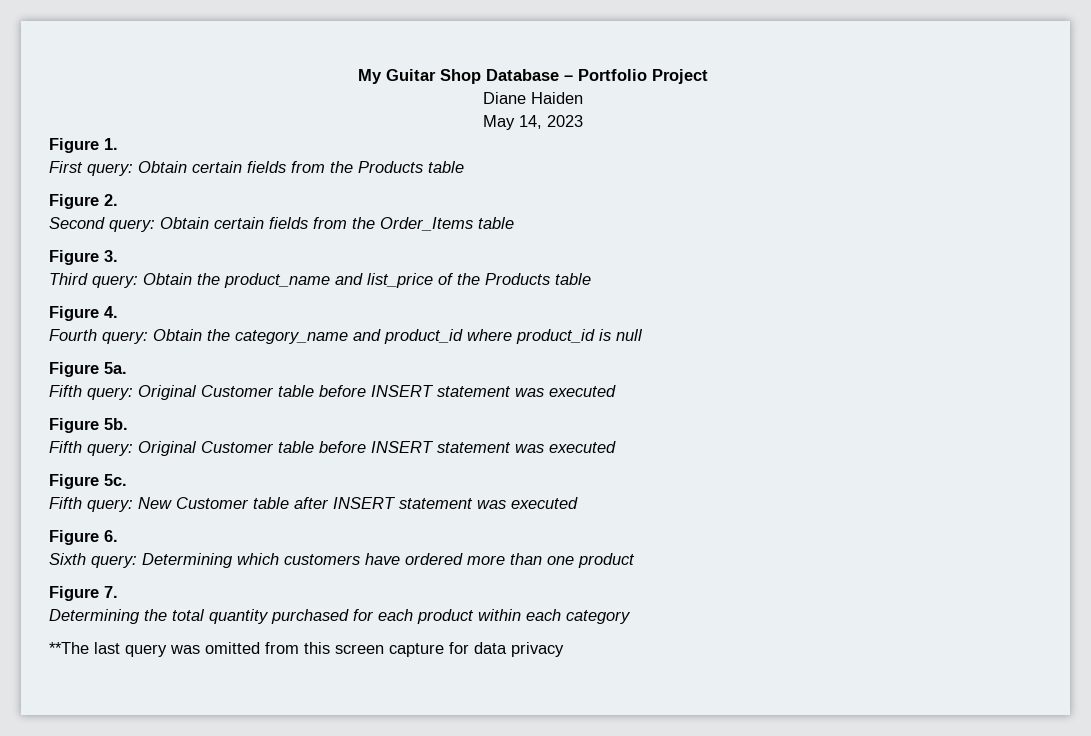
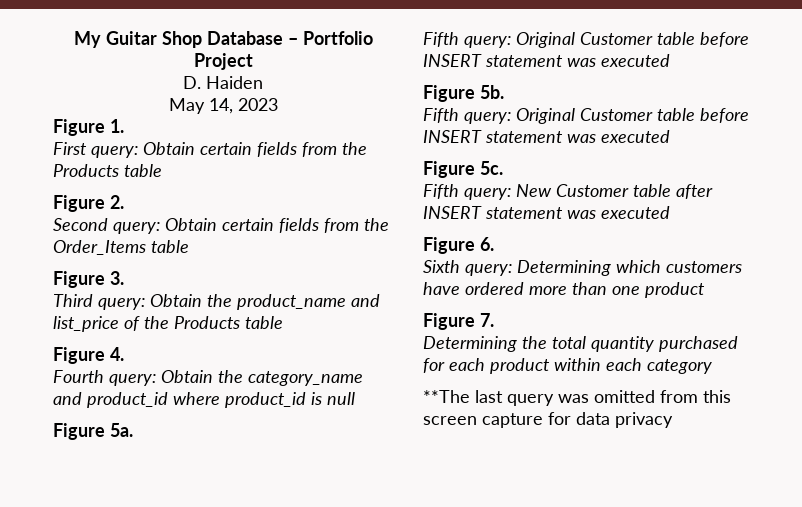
- Diane Haiden
+ D. Haiden

